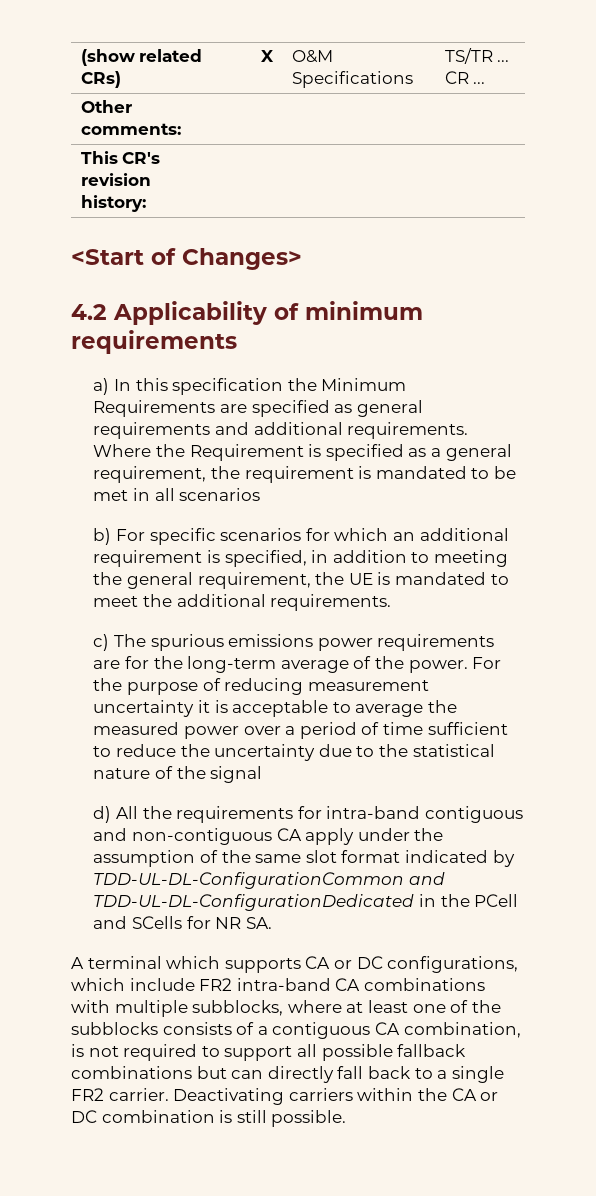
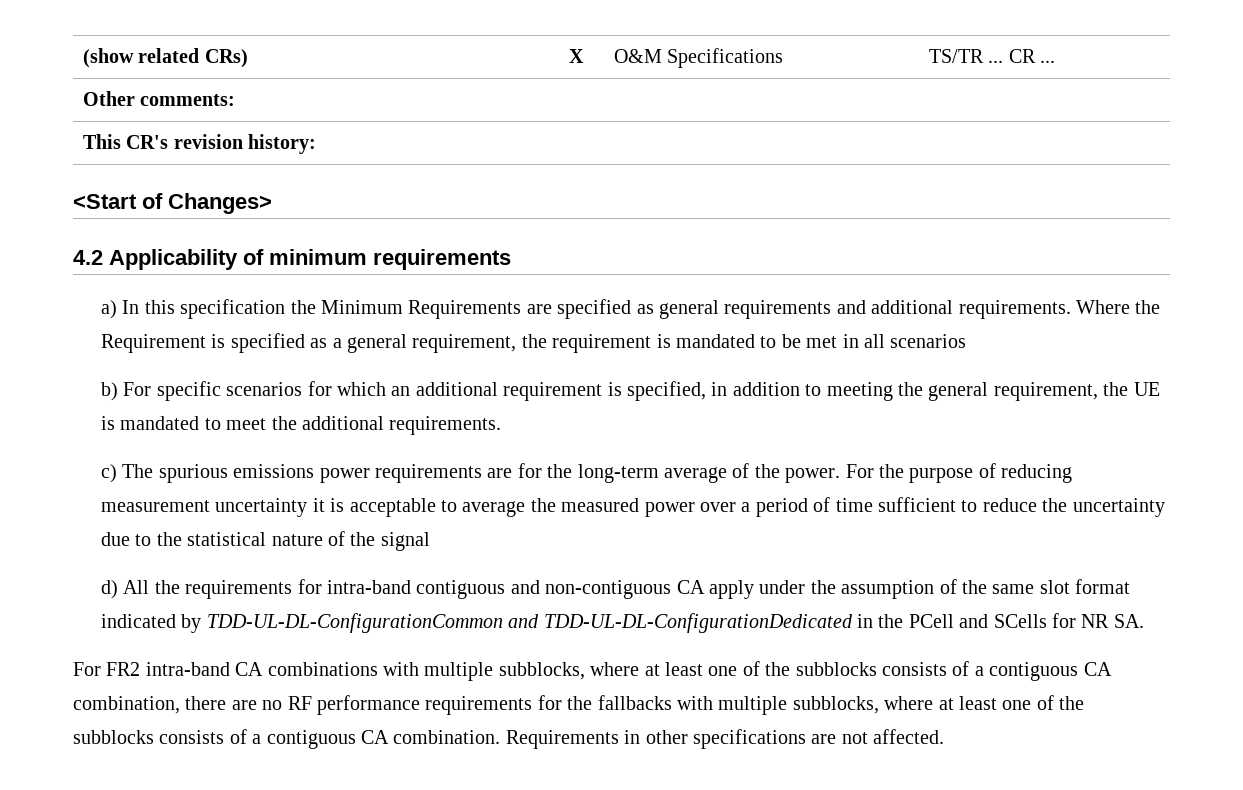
- A terminal which supports CA or DC configurations, which include FR2 intra-band CA combinations with multiple subblocks, where at least one of the subblocks consists of a contiguous CA combination, is not required to support all possible fallback combinations but can directly fall back to a single FR2 carrier. Deactivating carriers within the CA or DC combination is still possible.
+ For FR2 intra-band CA combinations with multiple subblocks, where at least one of the subblocks consists of a contiguous CA combination, there are no RF performance requirements for the fallbacks with multiple subblocks, where at least one of the subblocks consists of a contiguous CA combination. Requirements in other specifications are not affected.

